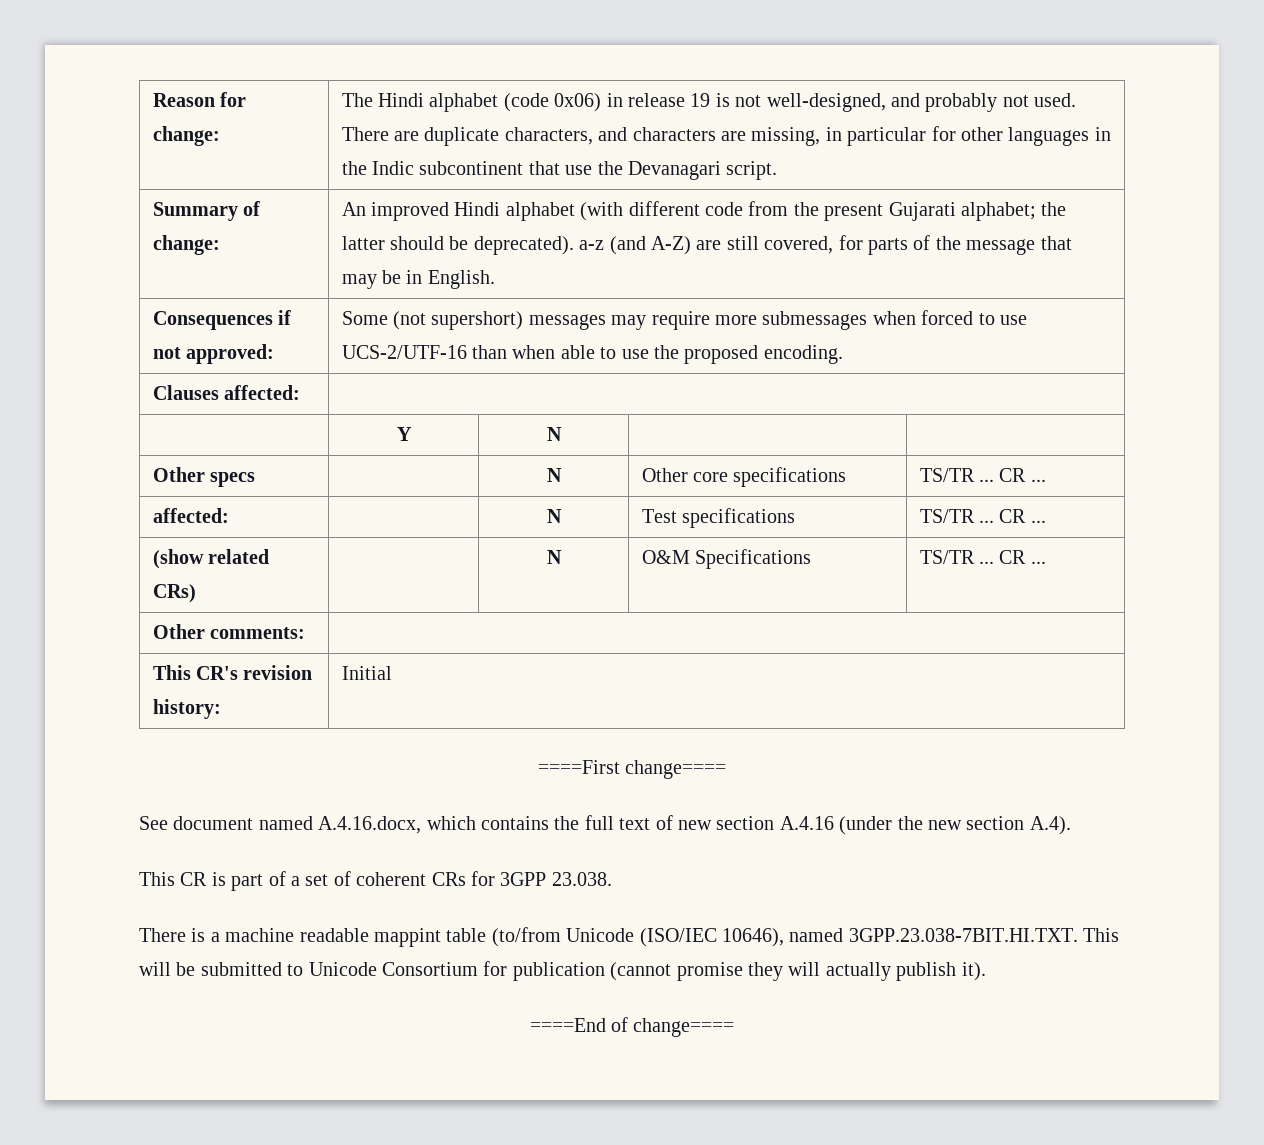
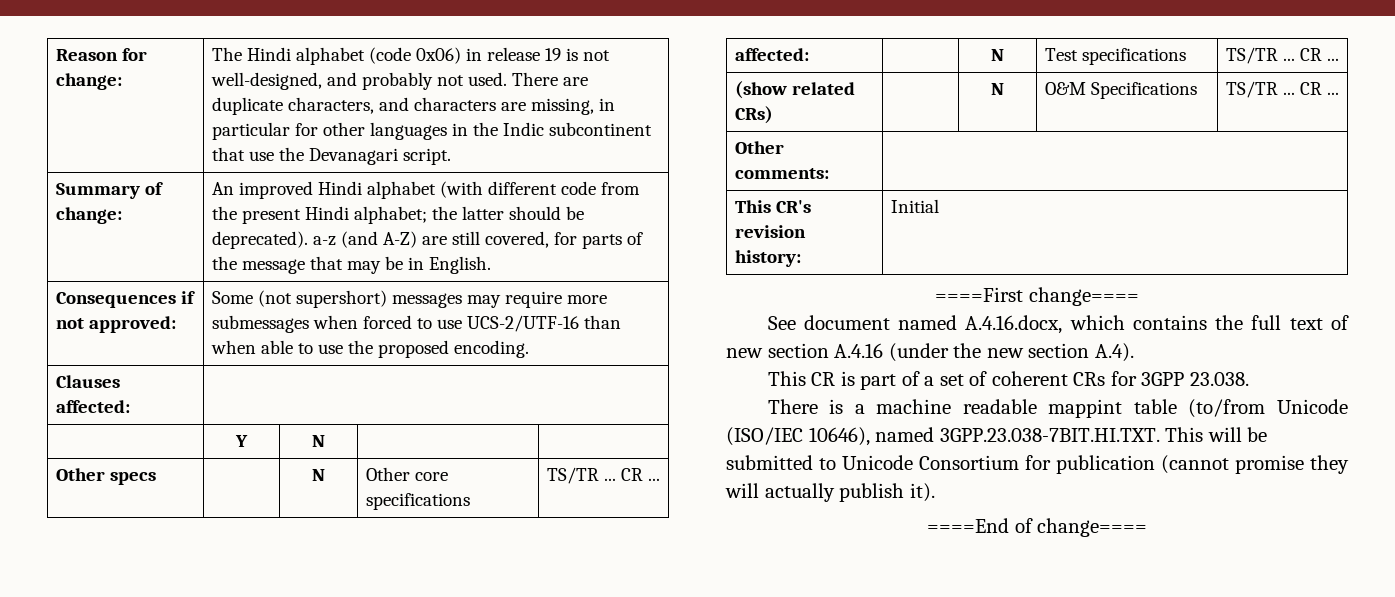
- Summary of change: | An improved Hindi alphabet (with different code from the present Gujarati alphabet; the latter should be deprecated). a-z (and A-Z) are still covered, for parts of the message that may be in English.
+ Summary of change: | An improved Hindi alphabet (with different code from the present Hindi alphabet; the latter should be deprecated). a-z (and A-Z) are still covered, for parts of the message that may be in English.

